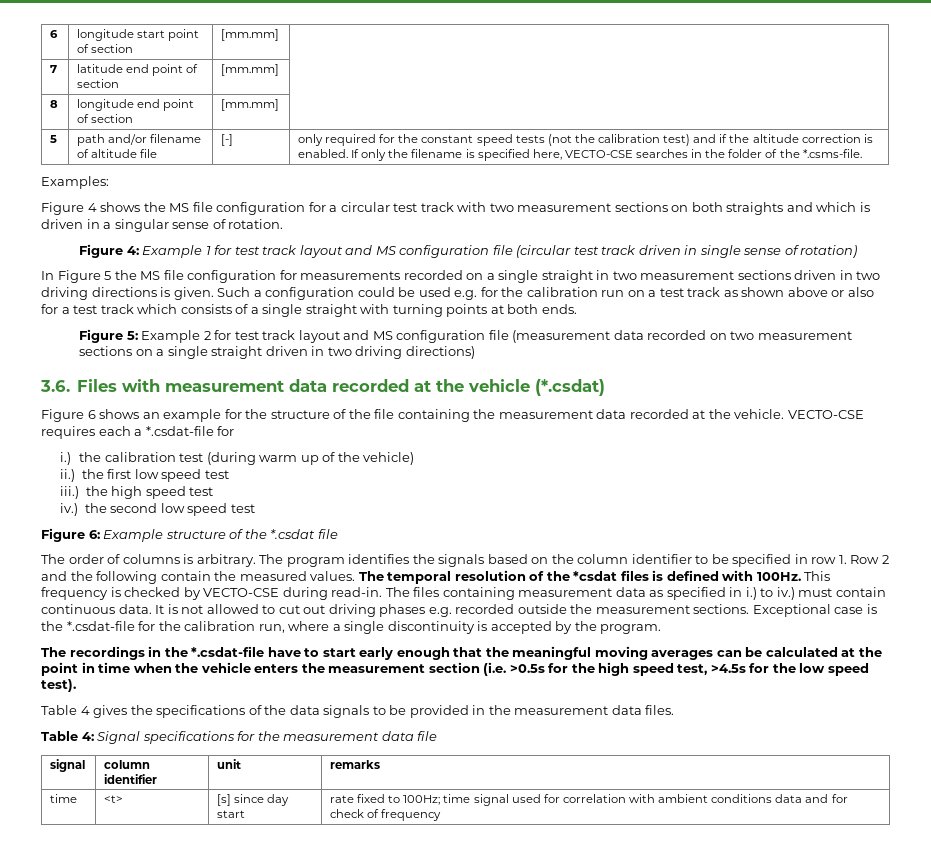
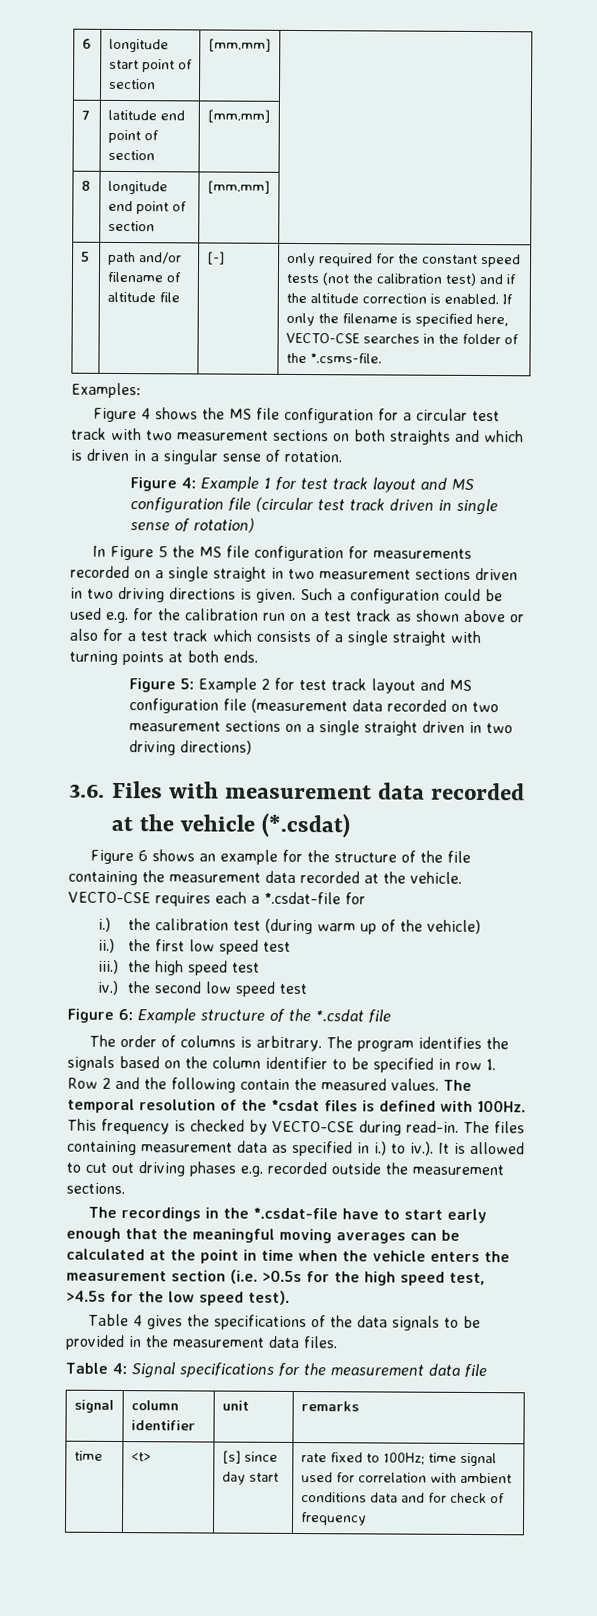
- The files containing measurement data as specified in i.) to iv.) must contain continuous data. It is not allowed to cut out driving phases e.g. recorded outside the measurement sections. Exceptional case is the *.csdat-file for the calibration run, where a single discontinuity is accepted by the program.
+ The files containing measurement data as specified in i.) to iv.). It is allowed to cut out driving phases e.g. recorded outside the measurement sections.

